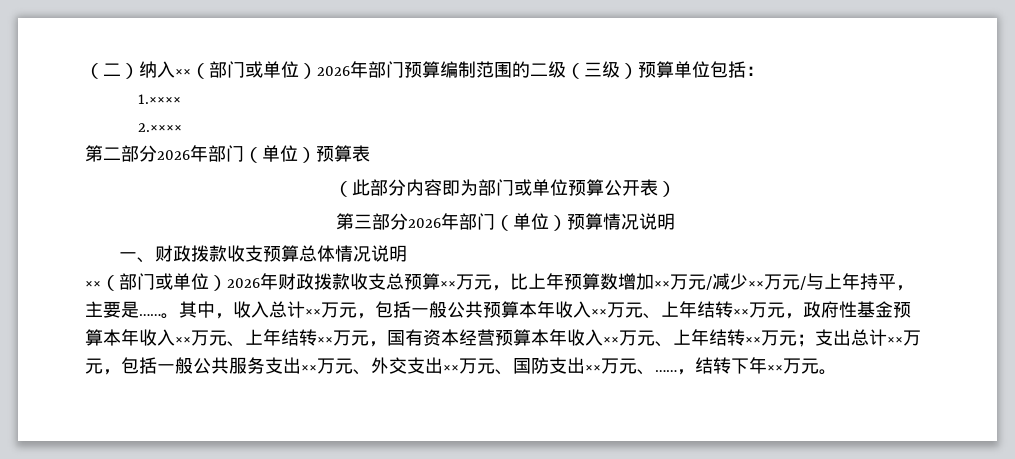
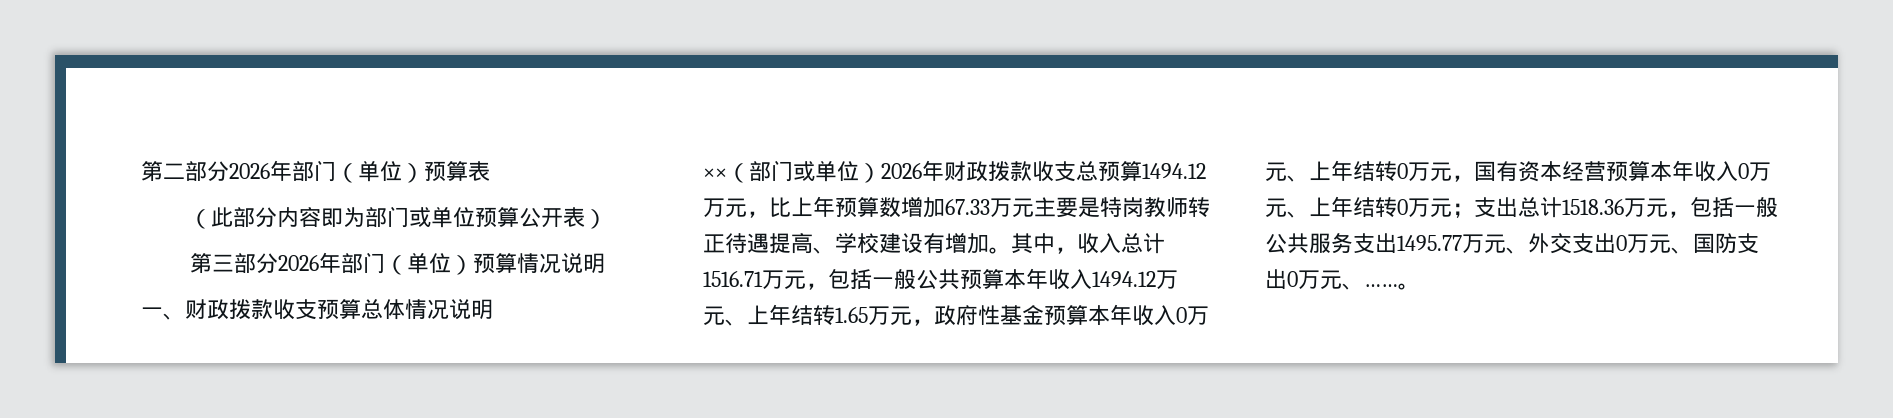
- （二）纳入××（部门或单位）2026年部门预算编制范围的二级（三级）预算单位包括：
- 1.××××
- 2.××××
- ××（部门或单位）2026年财政拨款收支总预算××万元，比上年预算数增加××万元/减少××万元/与上年持平，主要是……。
+ ××（部门或单位）2026年财政拨款收支总预算1494.12万元，比上年预算数增加67.33万元主要是特岗教师转正待遇提高、学校建设有增加。
- 其中，收入总计××万元，包括一般公共预算本年收入××万元、上年结转××万元，政府性基金预算本年收入××万元、上年结转××万元，国有资本经营预算本年收入××万元、上年结转××万元；支出总计××万元，包括一般公共服务支出××万元、外交支出××万元、国防支出××万元、……，结转下年××万元。
+ 其中，收入总计1516.71万元，包括一般公共预算本年收入1494.12万元、上年结转1.65万元，政府性基金预算本年收入0万元、上年结转0万元，国有资本经营预算本年收入0万元、上年结转0万元；支出总计1518.36万元，包括一般公共服务支出1495.77万元、外交支出0万元、国防支出0万元、……。

